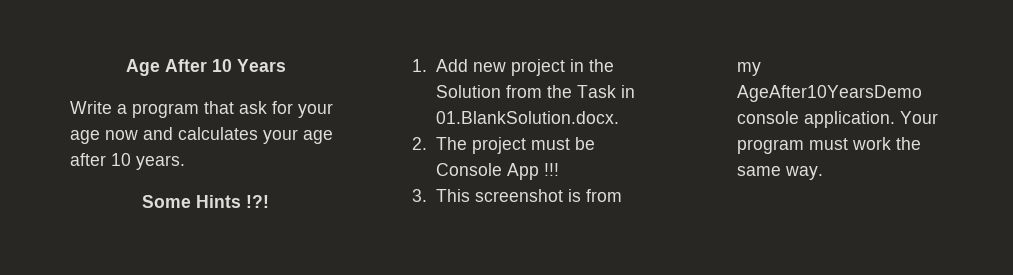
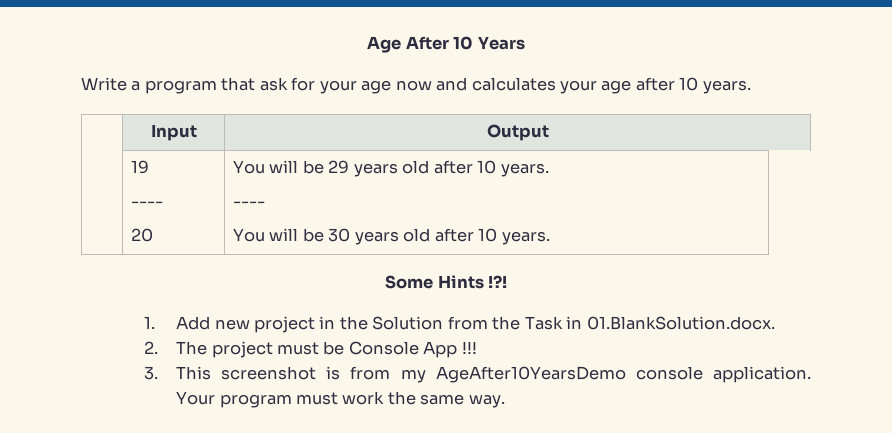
+ | Input | Output
+ | 19
+ ----
+ 20 | You will be 29 years old after 10 years.
+ ----
+ You will be 30 years old after 10 years.

